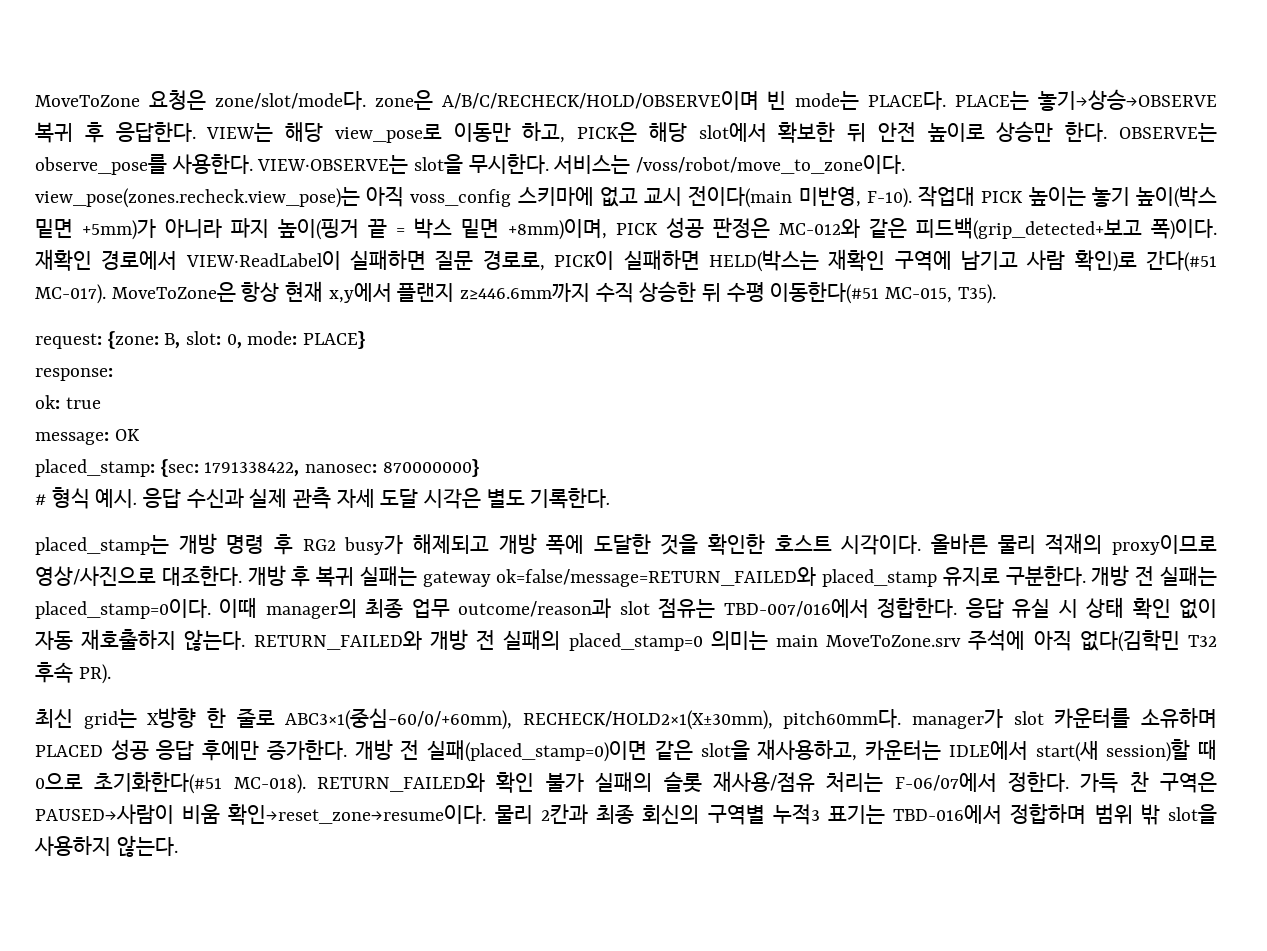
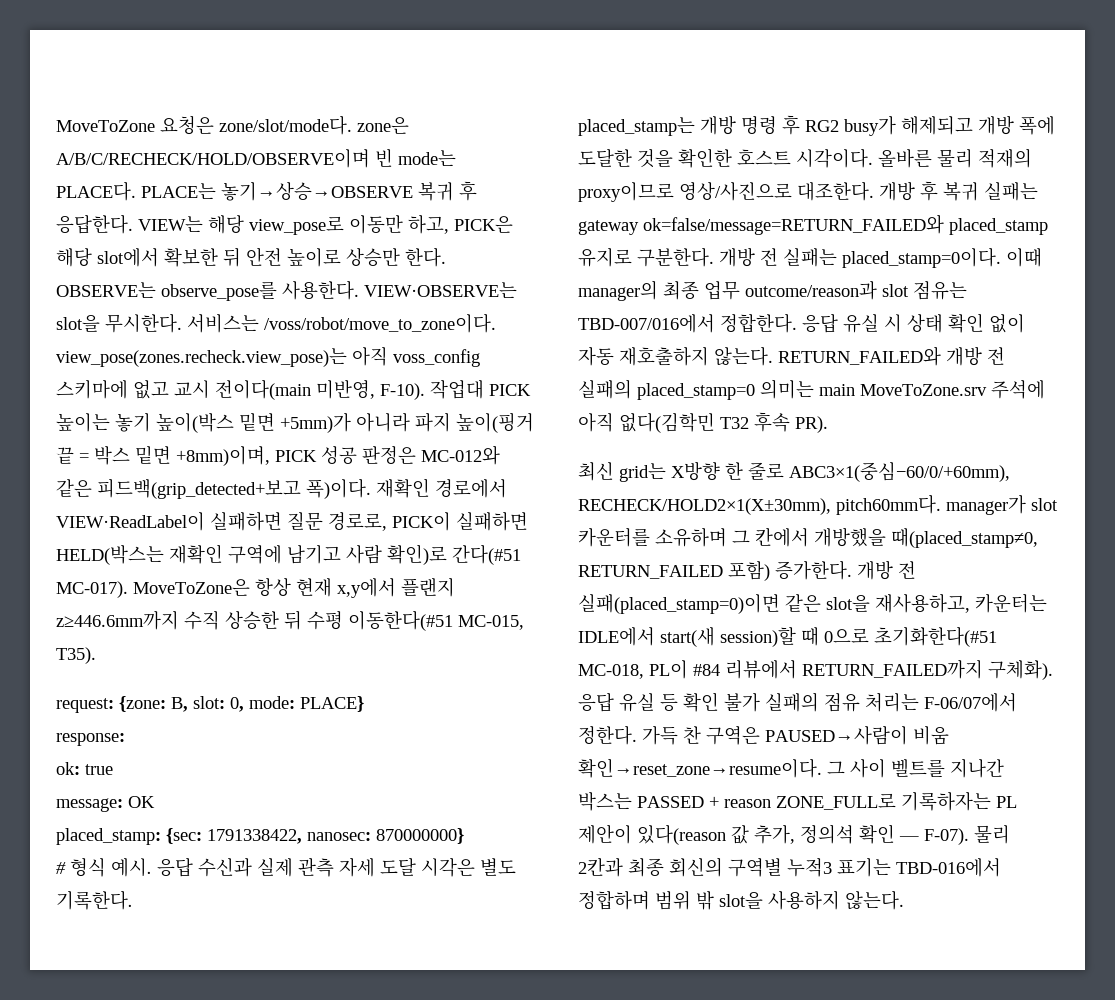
- 최신 grid는 X방향 한 줄로 ABC3×1(중심−60/0/+60mm), RECHECK/HOLD2×1(X±30mm), pitch60mm다. manager가 slot 카운터를 소유하며 PLACED 성공 응답 후에만 증가한다.
+ 최신 grid는 X방향 한 줄로 ABC3×1(중심−60/0/+60mm), RECHECK/HOLD2×1(X±30mm), pitch60mm다. manager가 slot 카운터를 소유하며 그 칸에서 개방했을 때(placed_stamp≠0, RETURN_FAILED 포함) 증가한다.
- 개방 전 실패(placed_stamp=0)이면 같은 slot을 재사용하고, 카운터는 IDLE에서 start(새 session)할 때 0으로 초기화한다(#51 MC-018). RETURN_FAILED와 확인 불가 실패의 슬롯 재사용/점유 처리는 F-06/07에서 정한다.
+ 개방 전 실패(placed_stamp=0)이면 같은 slot을 재사용하고, 카운터는 IDLE에서 start(새 session)할 때 0으로 초기화한다(#51 MC-018, PL이 #84 리뷰에서 RETURN_FAILED까지 구체화). 응답 유실 등 확인 불가 실패의 점유 처리는 F-06/07에서 정한다.
+ 그 사이 벨트를 지나간 박스는 PASSED + reason ZONE_FULL로 기록하자는 PL 제안이 있다(reason 값 추가, 정의석 확인 — F-07).

